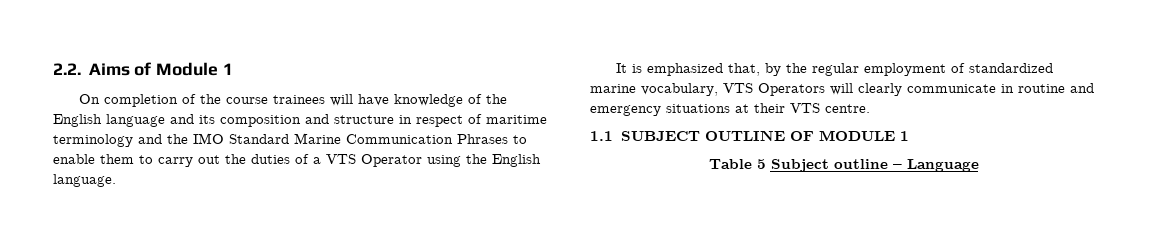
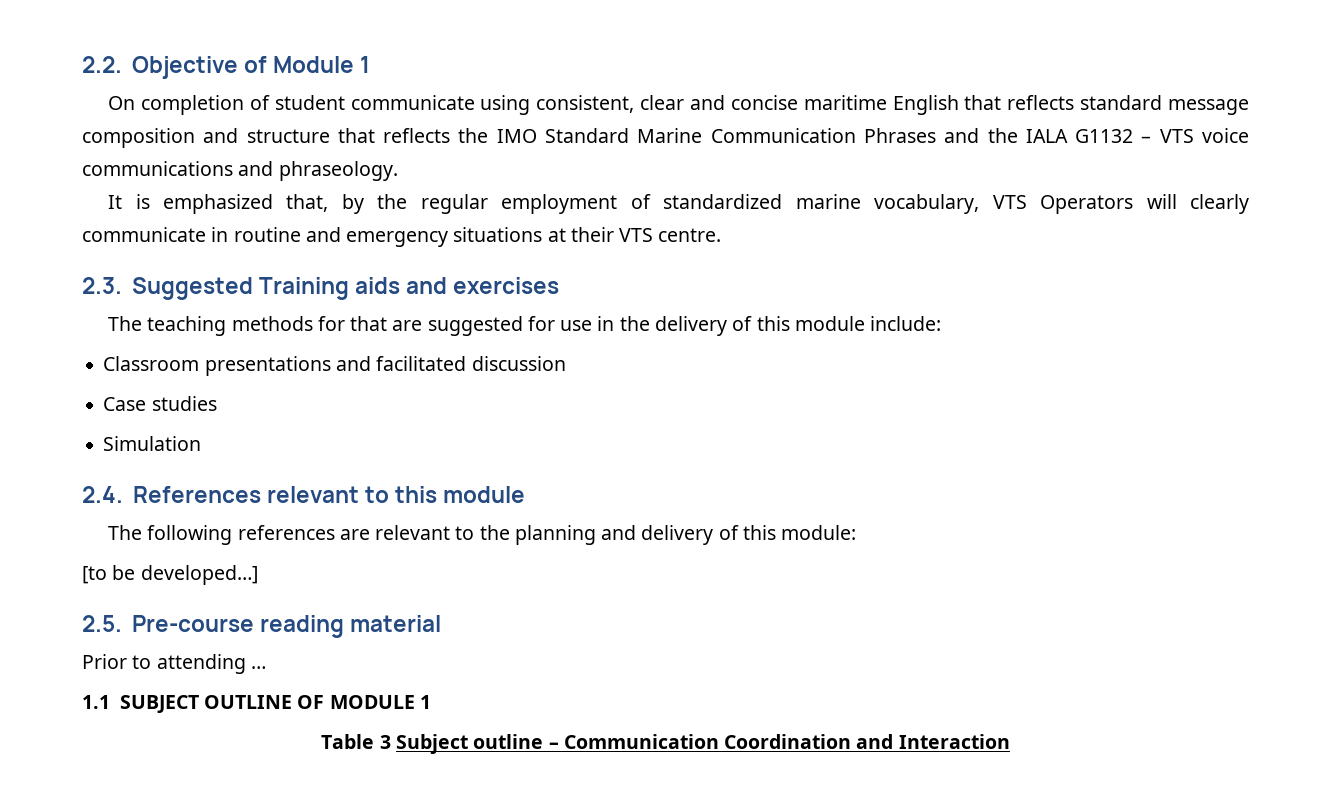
- 2.2. Aims of Module 1
+ 2.2. Objective of Module 1
- On completion of the course trainees will have knowledge of the English language and its composition and structure in respect of maritime terminology and the IMO Standard Marine Communication Phrases to enable them to carry out the duties of a VTS Operator using the English language.
+ On completion of student communicate using consistent, clear and concise maritime English that reflects standard message composition and structure that reflects the IMO Standard Marine Communication Phrases and the IALA G1132 – VTS voice communications and phraseology.
+ 2.3. Suggested Training aids and exercises
+ The teaching methods for that are suggested for use in the delivery of this module include:
+ Classroom presentations and facilitated discussion
+ Case studies
+ Simulation
+ 2.4. References relevant to this module
+ The following references are relevant to the planning and delivery of this module:
+ [to be developed…]
+ 2.5. Pre-course reading material
+ Prior to attending …
- Table 5 Subject outline – Language
+ Table 3 Subject outline – Communication Coordination and Interaction

